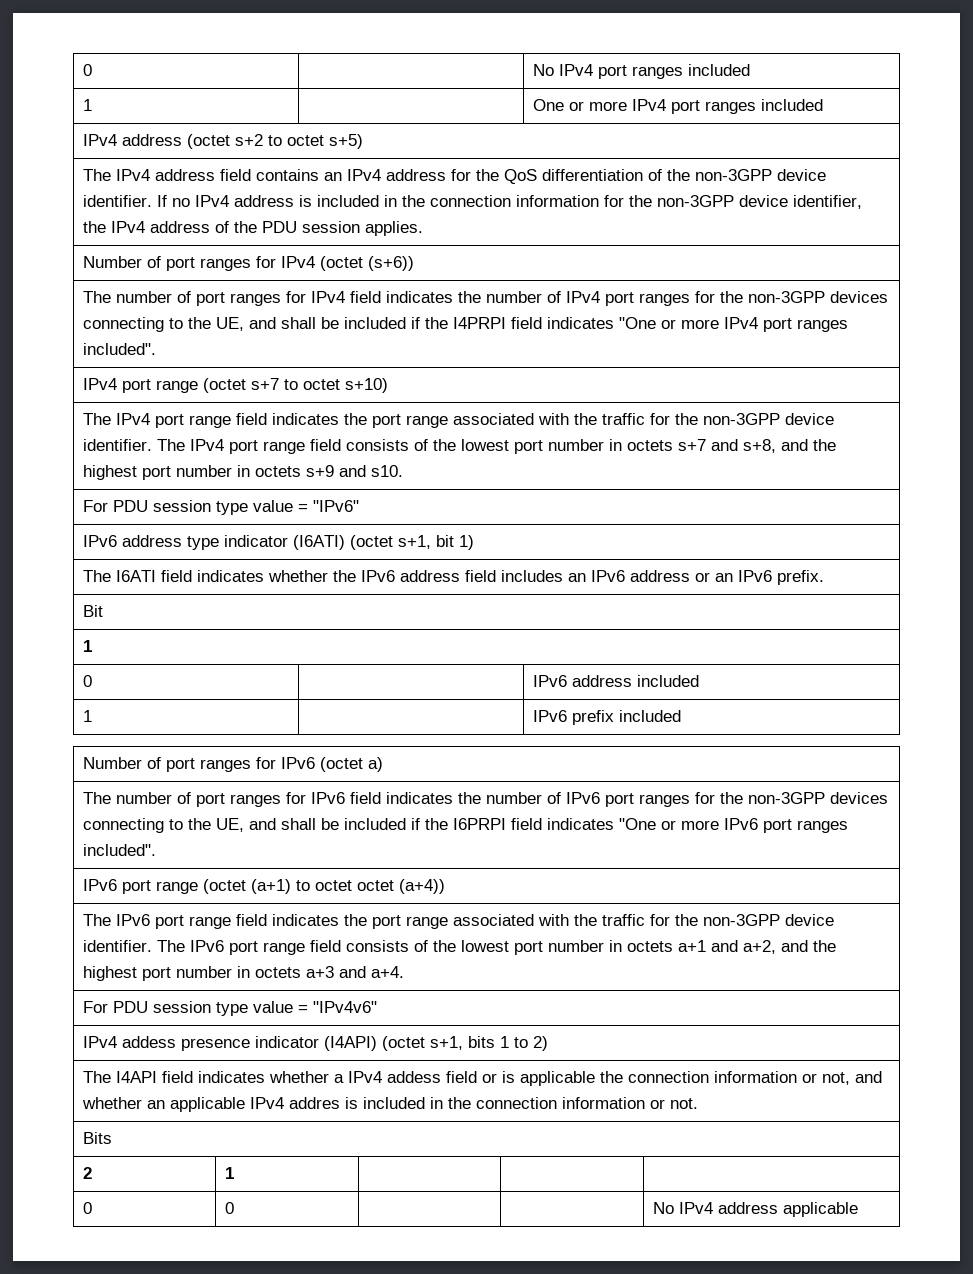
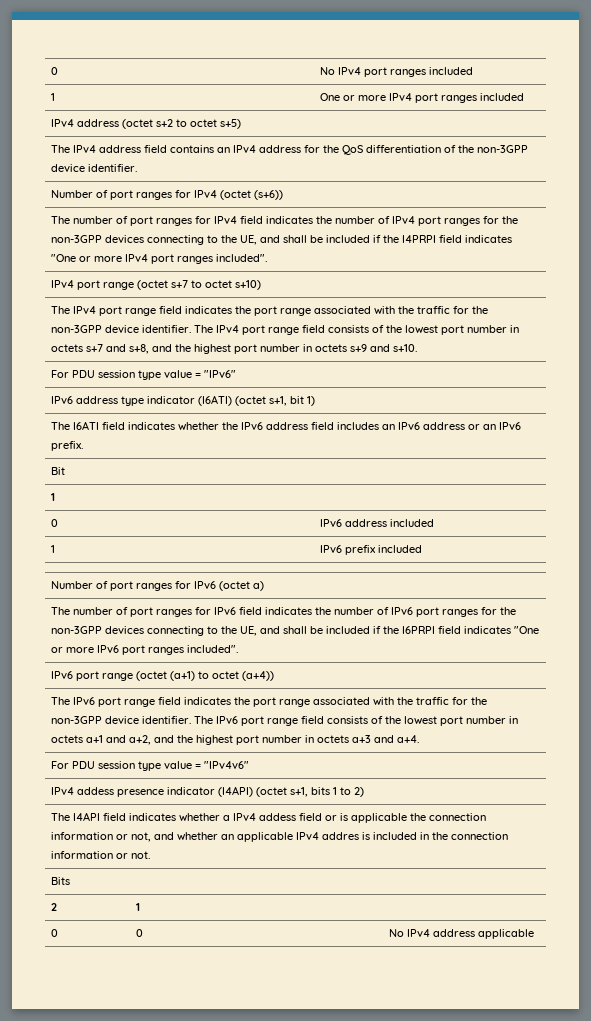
- The IPv4 address field contains an IPv4 address for the QoS differentiation of the non-3GPP device identifier. If no IPv4 address is included in the connection information for the non-3GPP device identifier, the IPv4 address of the PDU session applies.
+ The IPv4 address field contains an IPv4 address for the QoS differentiation of the non-3GPP device identifier.
- The IPv4 port range field consists of the lowest port number in octets s+7 and s+8, and the highest port number in octets s+9 and s10.
+ The IPv4 port range field consists of the lowest port number in octets s+7 and s+8, and the highest port number in octets s+9 and s+10.
- IPv6 port range (octet (a+1) to octet octet (a+4))
+ IPv6 port range (octet (a+1) to octet (a+4))

